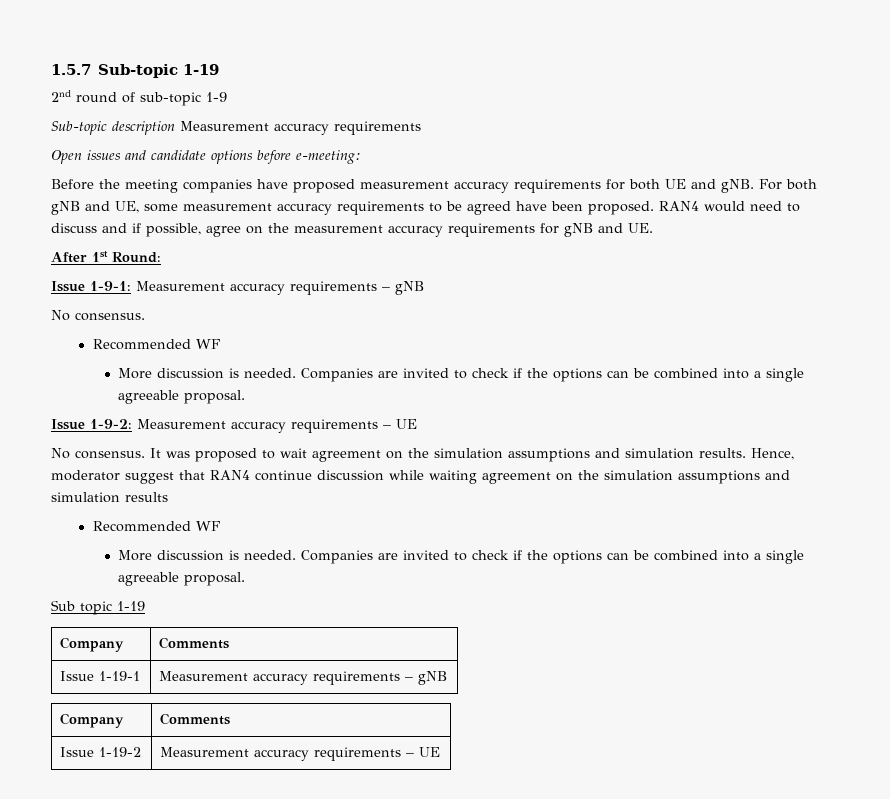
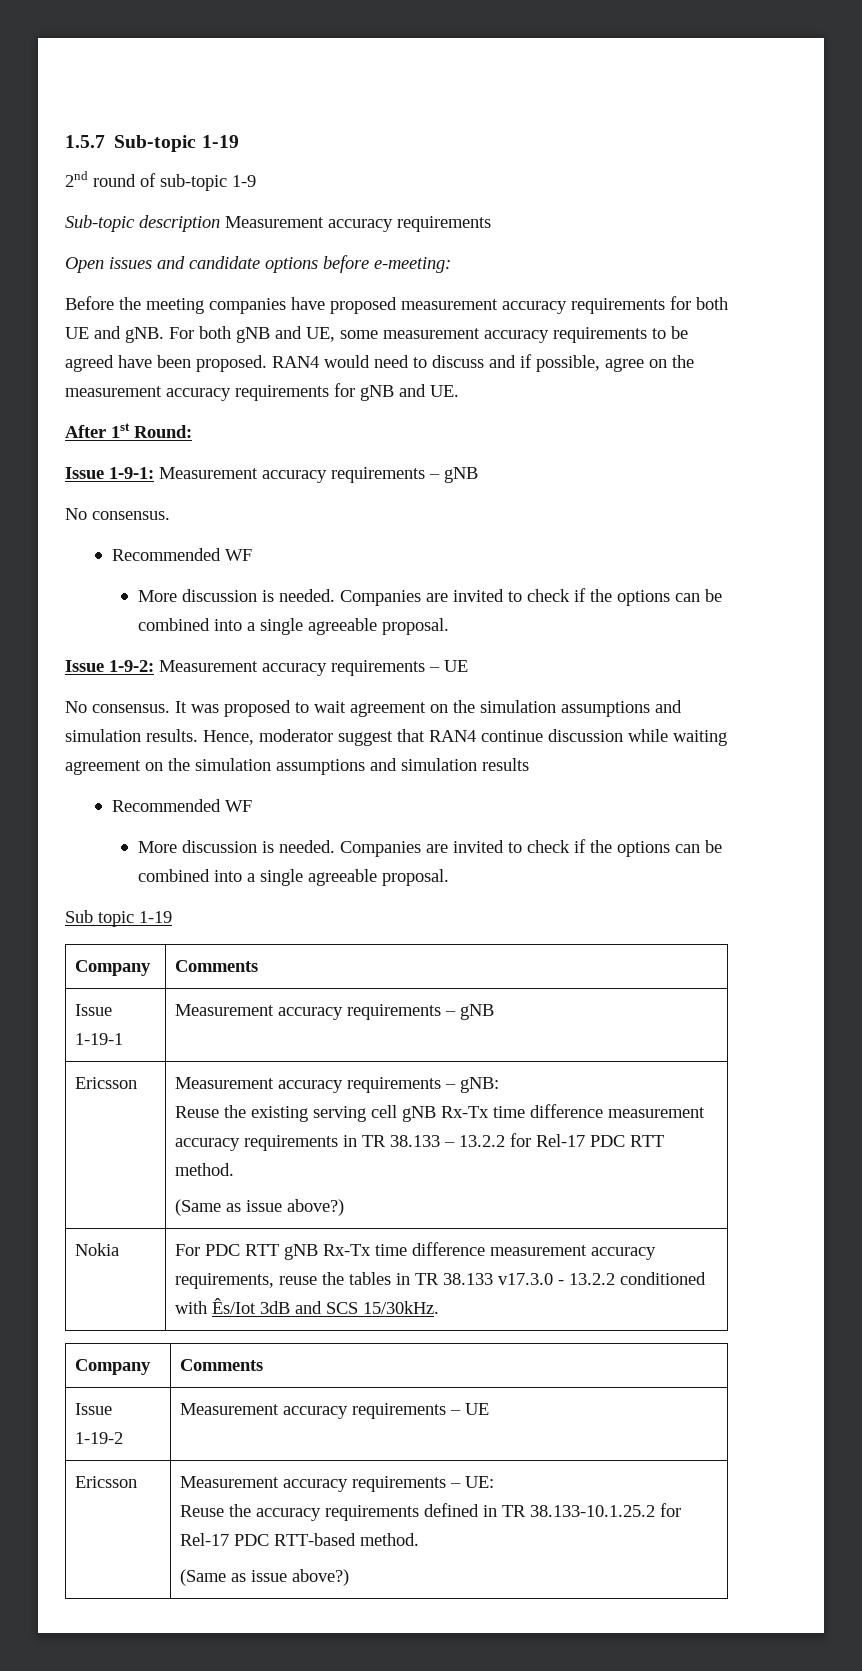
+ Ericsson | Measurement accuracy requirements – gNB:
+ Reuse the existing serving cell gNB Rx-Tx time difference measurement accuracy requirements in TR 38.133 – 13.2.2 for Rel-17 PDC RTT method.
+ (Same as issue above?)
+ Nokia | For PDC RTT gNB Rx-Tx time difference measurement accuracy requirements, reuse the tables in TR 38.133 v17.3.0 - 13.2.2 conditioned with Ês/Iot 3dB and SCS 15/30kHz.
+ Ericsson | Measurement accuracy requirements – UE:
+ Reuse the accuracy requirements defined in TR 38.133-10.1.25.2 for Rel-17 PDC RTT-based method.
+ (Same as issue above?)

